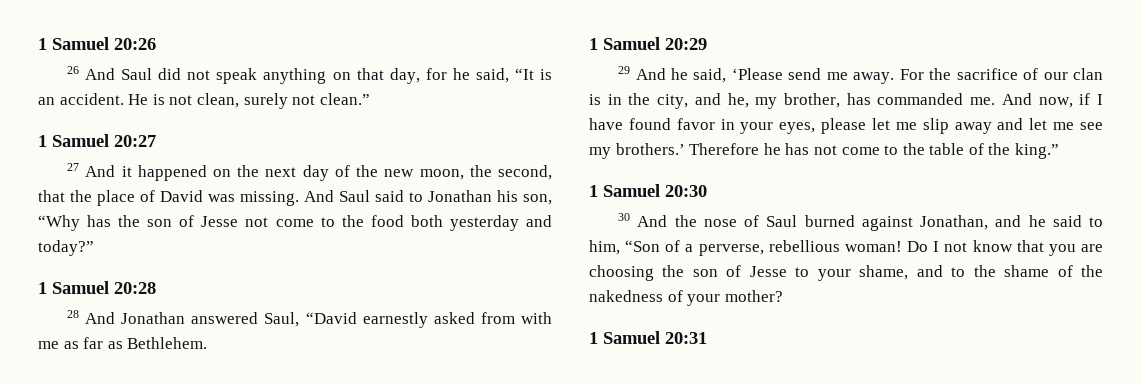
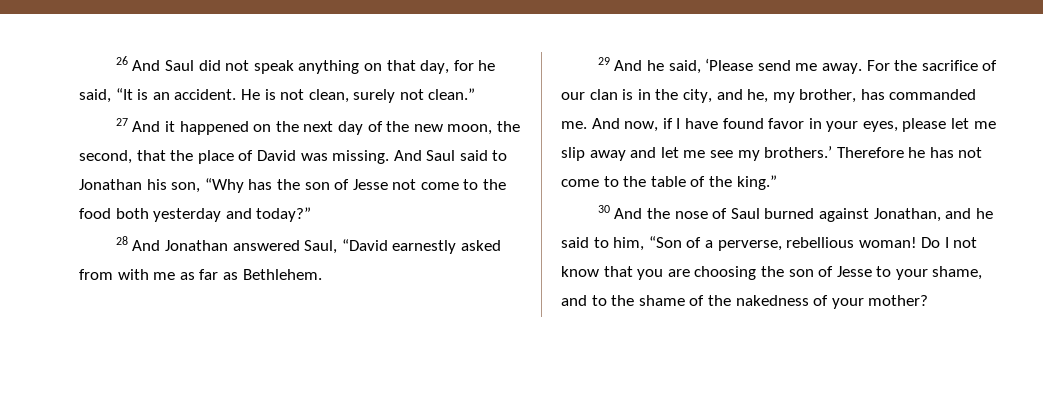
- 1 Samuel 20:26
- 1 Samuel 20:27
- 1 Samuel 20:28
- 1 Samuel 20:29
- 1 Samuel 20:30
- 1 Samuel 20:31

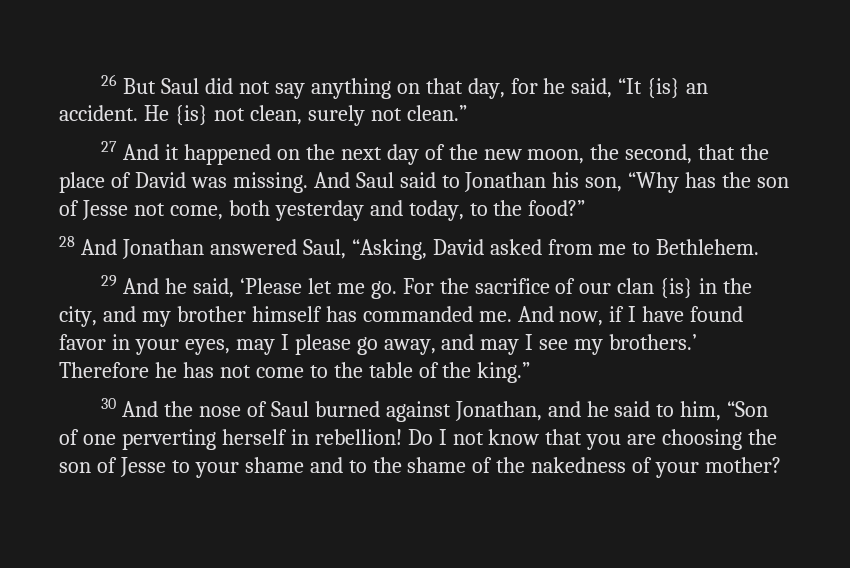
- 26 And Saul did not speak anything on that day, for he said, “It is an accident.
+ 26 But Saul did not say anything on that day, for he said, “It {is} an accident.
- He is not clean, surely not clean.”
+ He {is} not clean, surely not clean.”
- And Saul said to Jonathan his son, “Why has the son of Jesse not come to the food both yesterday and today?”
+ And Saul said to Jonathan his son, “Why has the son of Jesse not come, both yesterday and today, to the food?”
- 28 And Jonathan answered Saul, “David earnestly asked from with me as far as Bethlehem.
+ 28 And Jonathan answered Saul, “Asking, David asked from me to Bethlehem.
- 29 And he said, ‘Please send me away.
+ 29 And he said, ‘Please let me go.
- For the sacrifice of our clan is in the city, and he, my brother, has commanded me.
+ For the sacrifice of our clan {is} in the city, and my brother himself has commanded me.
- And now, if I have found favor in your eyes, please let me slip away and let me see my brothers.’
+ And now, if I have found favor in your eyes, may I please go away, and may I see my brothers.’
- 30 And the nose of Saul burned against Jonathan, and he said to him, “Son of a perverse, rebellious woman!
+ 30 And the nose of Saul burned against Jonathan, and he said to him, “Son of one perverting herself in rebellion!
- Do I not know that you are choosing the son of Jesse to your shame, and to the shame of the nakedness of your mother?
+ Do I not know that you are choosing the son of Jesse to your shame and to the shame of the nakedness of your mother?

